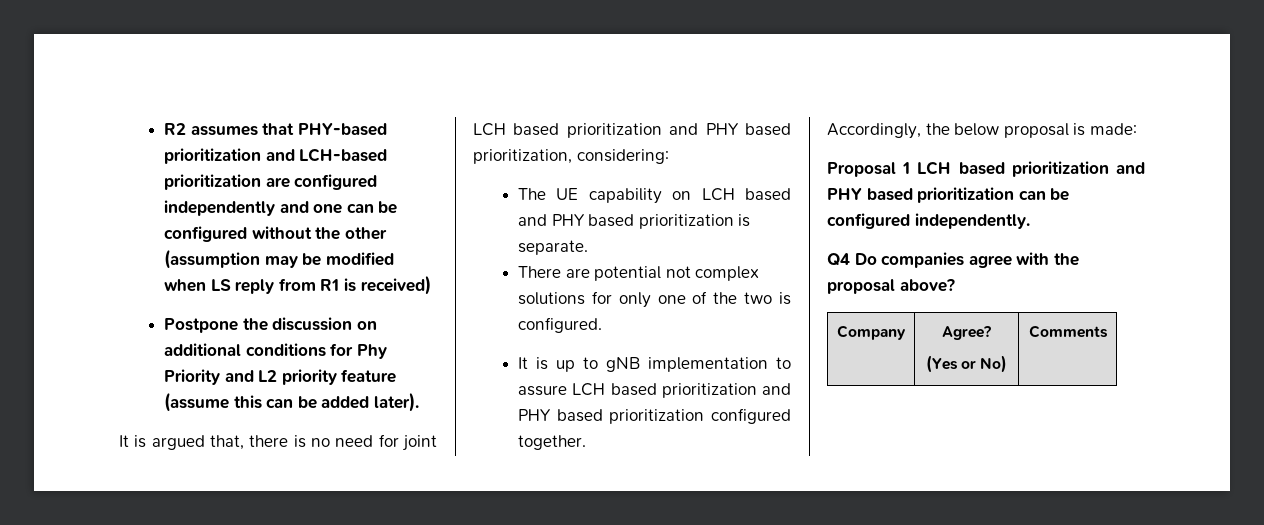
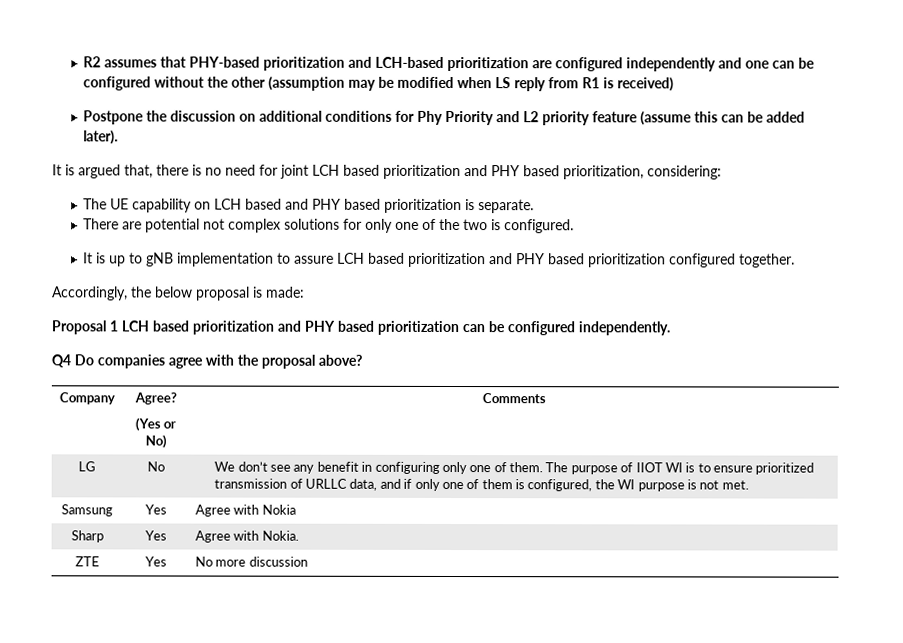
+ LG | No | We don’t see any benefit in configuring only one of them. The purpose of IIOT WI is to ensure prioritized transmission of URLLC data, and if only one of them is configured, the WI purpose is not met.
+ Samsung | Yes | Agree with Nokia
+ Sharp | Yes | Agree with Nokia.
+ ZTE | Yes | No more discussion

